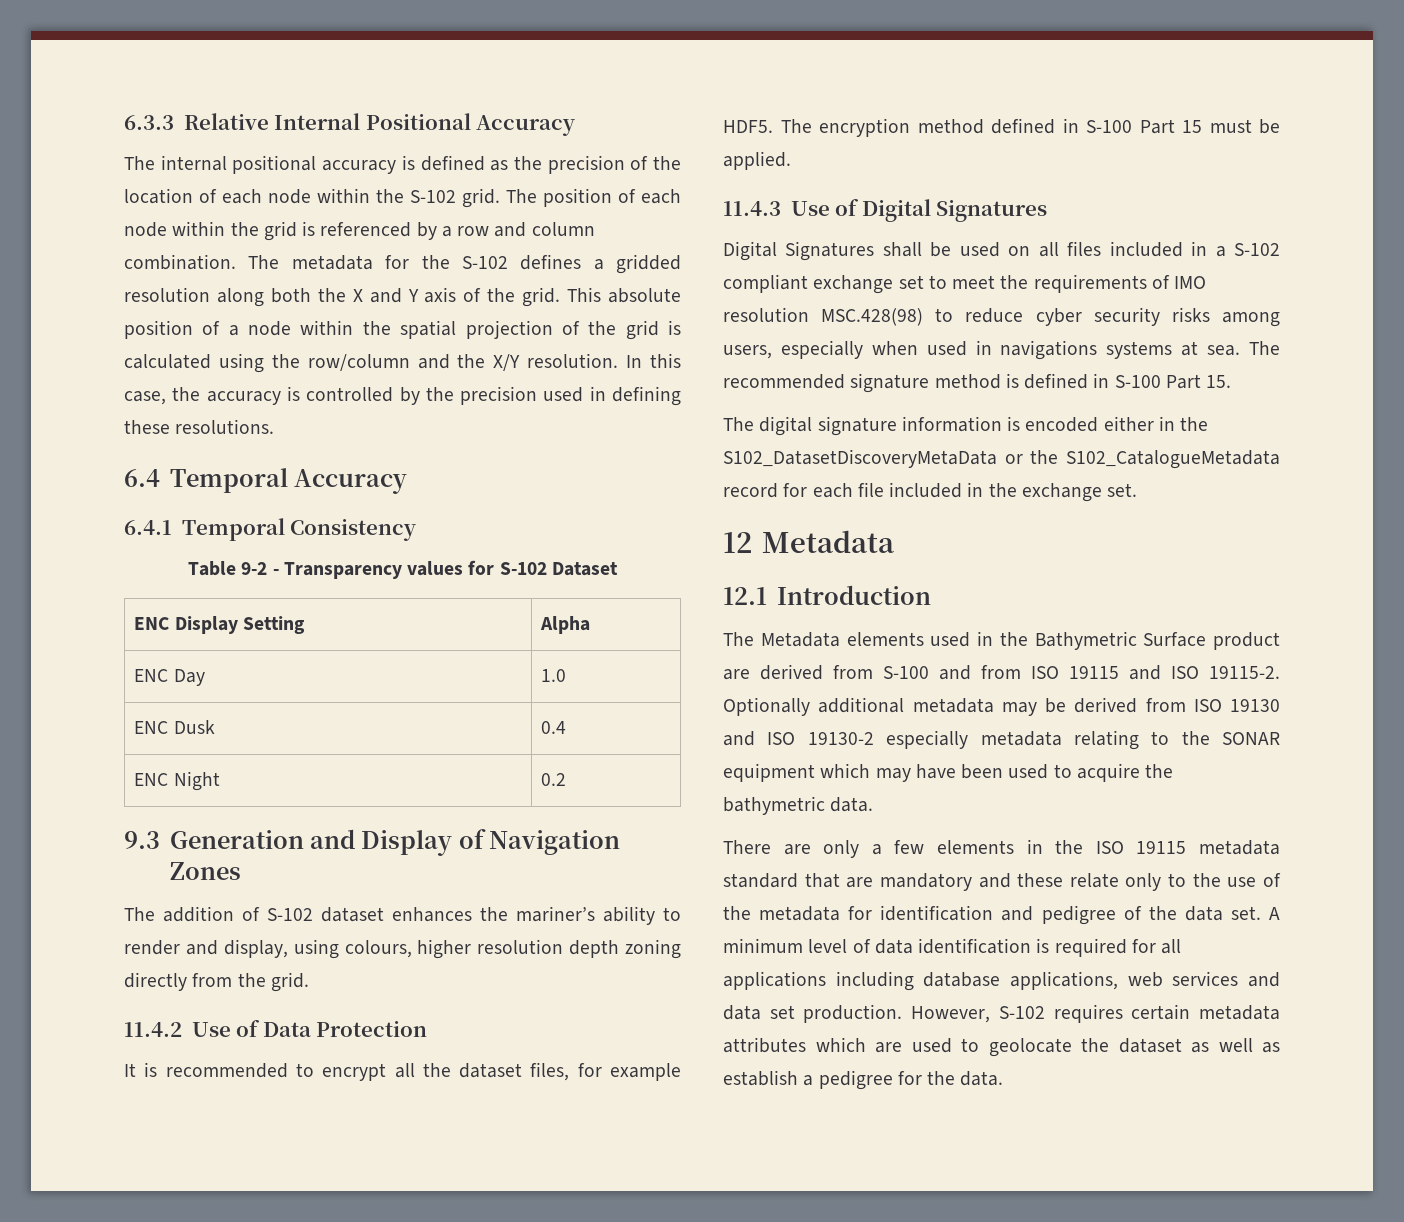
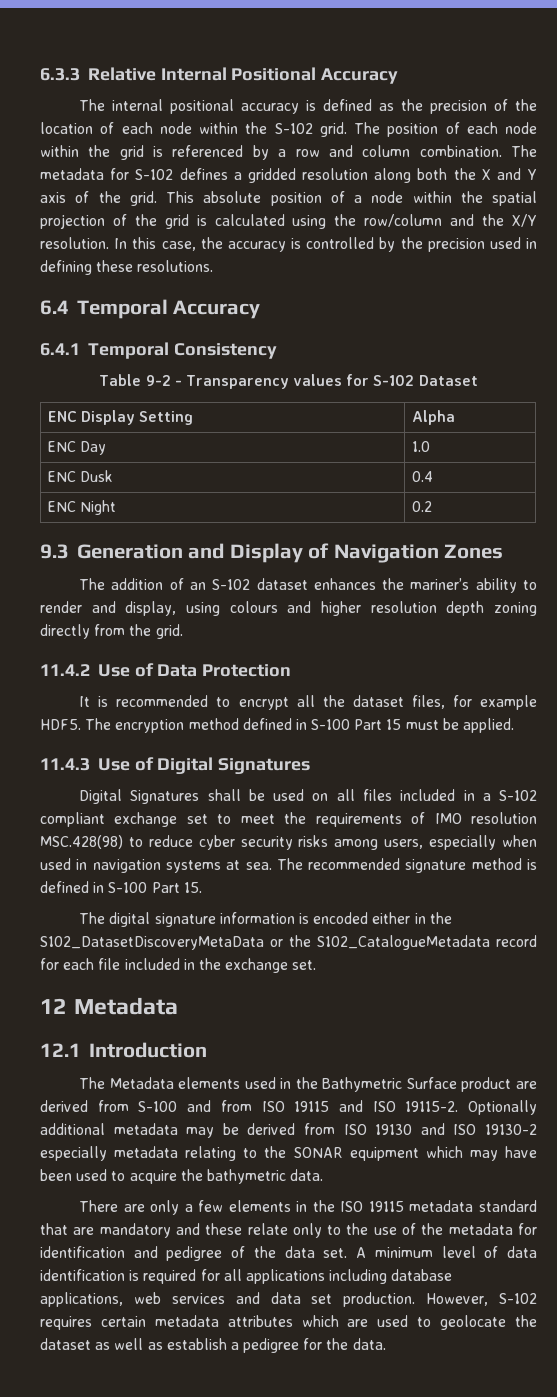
- The metadata for the S-102 defines a gridded resolution along both the X and Y axis of the grid.
+ The metadata for S-102 defines a gridded resolution along both the X and Y axis of the grid.
- The addition of S-102 dataset enhances the mariner’s ability to render and display, using colours, higher resolution depth zoning directly from the grid.
+ The addition of an S-102 dataset enhances the mariner’s ability to render and display, using colours and higher resolution depth zoning directly from the grid.
- Digital Signatures shall be used on all files included in a S-102 compliant exchange set to meet the requirements of IMO resolution MSC.428(98) to reduce cyber security risks among users, especially when used in navigations systems at sea.
+ Digital Signatures shall be used on all files included in a S-102 compliant exchange set to meet the requirements of IMO resolution MSC.428(98) to reduce cyber security risks among users, especially when used in navigation systems at sea.

